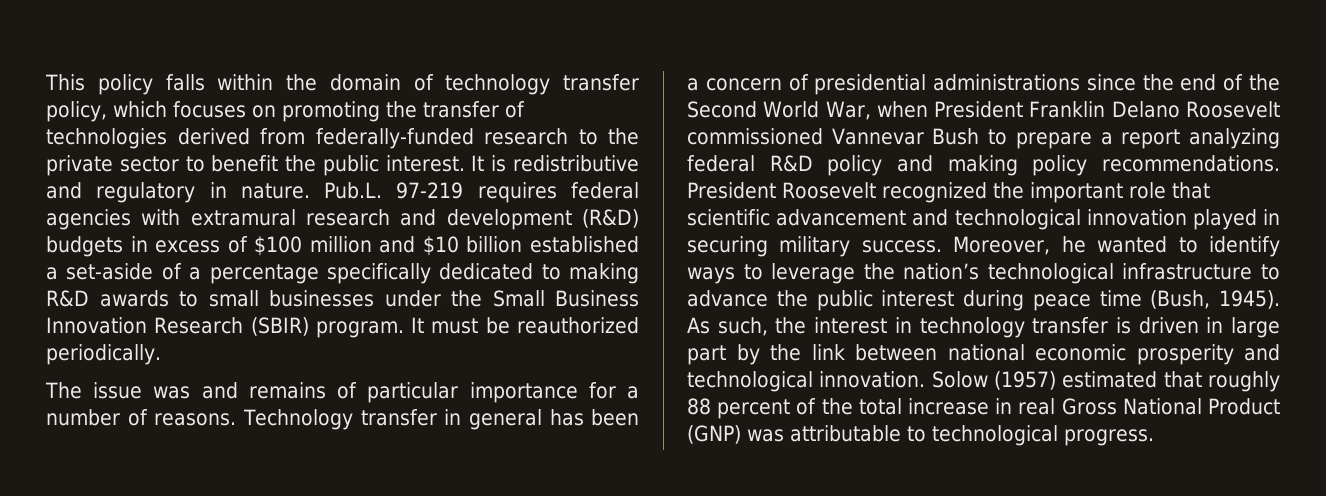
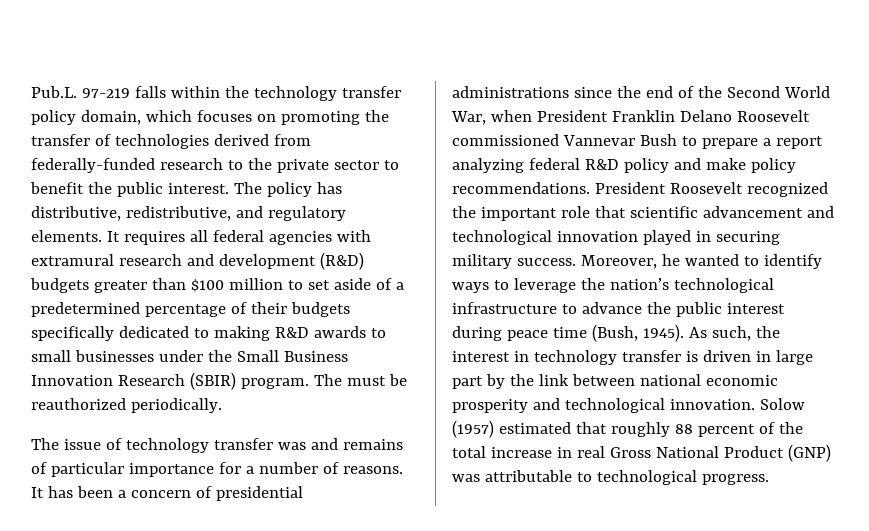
- This policy falls within the domain of technology transfer policy, which focuses on promoting the transfer of technologies derived from federally-funded research to the private sector to benefit the public interest.
+ Pub.L. 97-219 falls within the technology transfer policy domain, which focuses on promoting the transfer of technologies derived from federally-funded research to the private sector to benefit the public interest.
- It is redistributive and regulatory in nature. Pub.L. 97-219 requires federal agencies with extramural research and development (R&D) budgets in excess of $100 million and $10 billion established a set-aside of a percentage specifically dedicated to making R&D awards to small businesses under the Small Business Innovation Research (SBIR) program.
+ The policy has distributive, redistributive, and regulatory elements. It requires all federal agencies with extramural research and development (R&D) budgets greater than $100 million to set aside of a predetermined percentage of their budgets specifically dedicated to making R&D awards to small businesses under the Small Business Innovation Research (SBIR) program.
- It must be reauthorized periodically.
+ The must be reauthorized periodically.
- The issue was and remains of particular importance for a number of reasons.
+ The issue of technology transfer was and remains of particular importance for a number of reasons.
- Technology transfer in general has been a concern of presidential administrations since the end of the Second World War, when President Franklin Delano Roosevelt commissioned Vannevar Bush to prepare a report analyzing federal R&D policy and making policy recommendations.
+ It has been a concern of presidential administrations since the end of the Second World War, when President Franklin Delano Roosevelt commissioned Vannevar Bush to prepare a report analyzing federal R&D policy and make policy recommendations.

